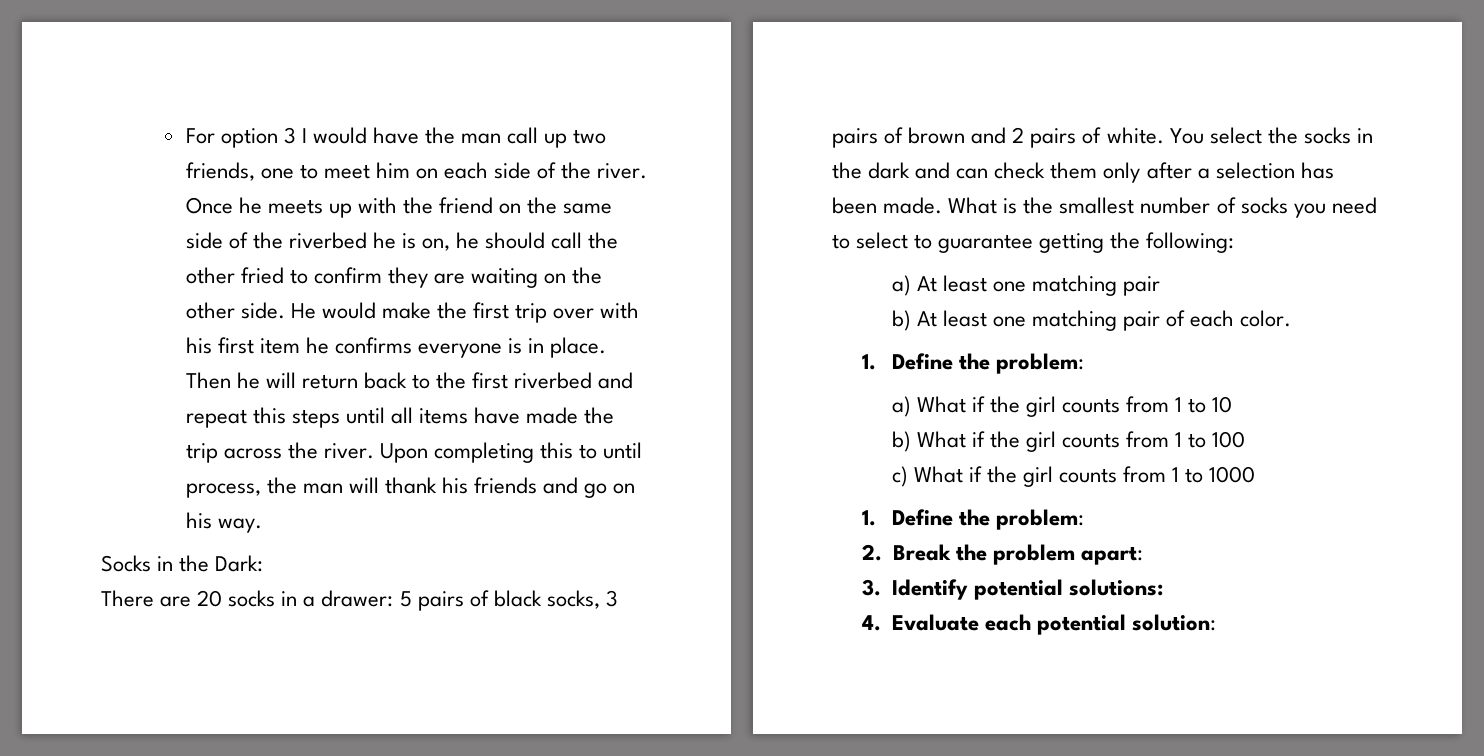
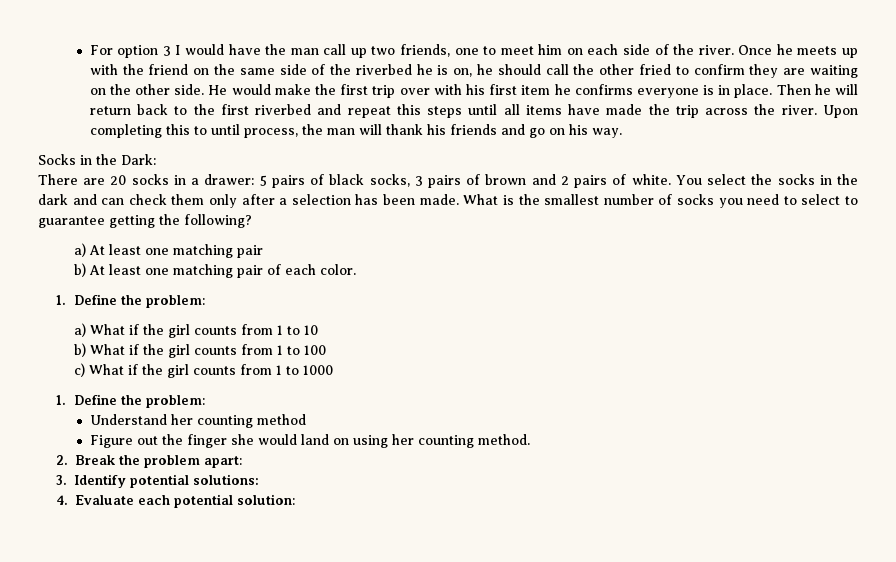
- What is the smallest number of socks you need to select to guarantee getting the following:
+ What is the smallest number of socks you need to select to guarantee getting the following?
+ Understand her counting method
+ Figure out the finger she would land on using her counting method.

